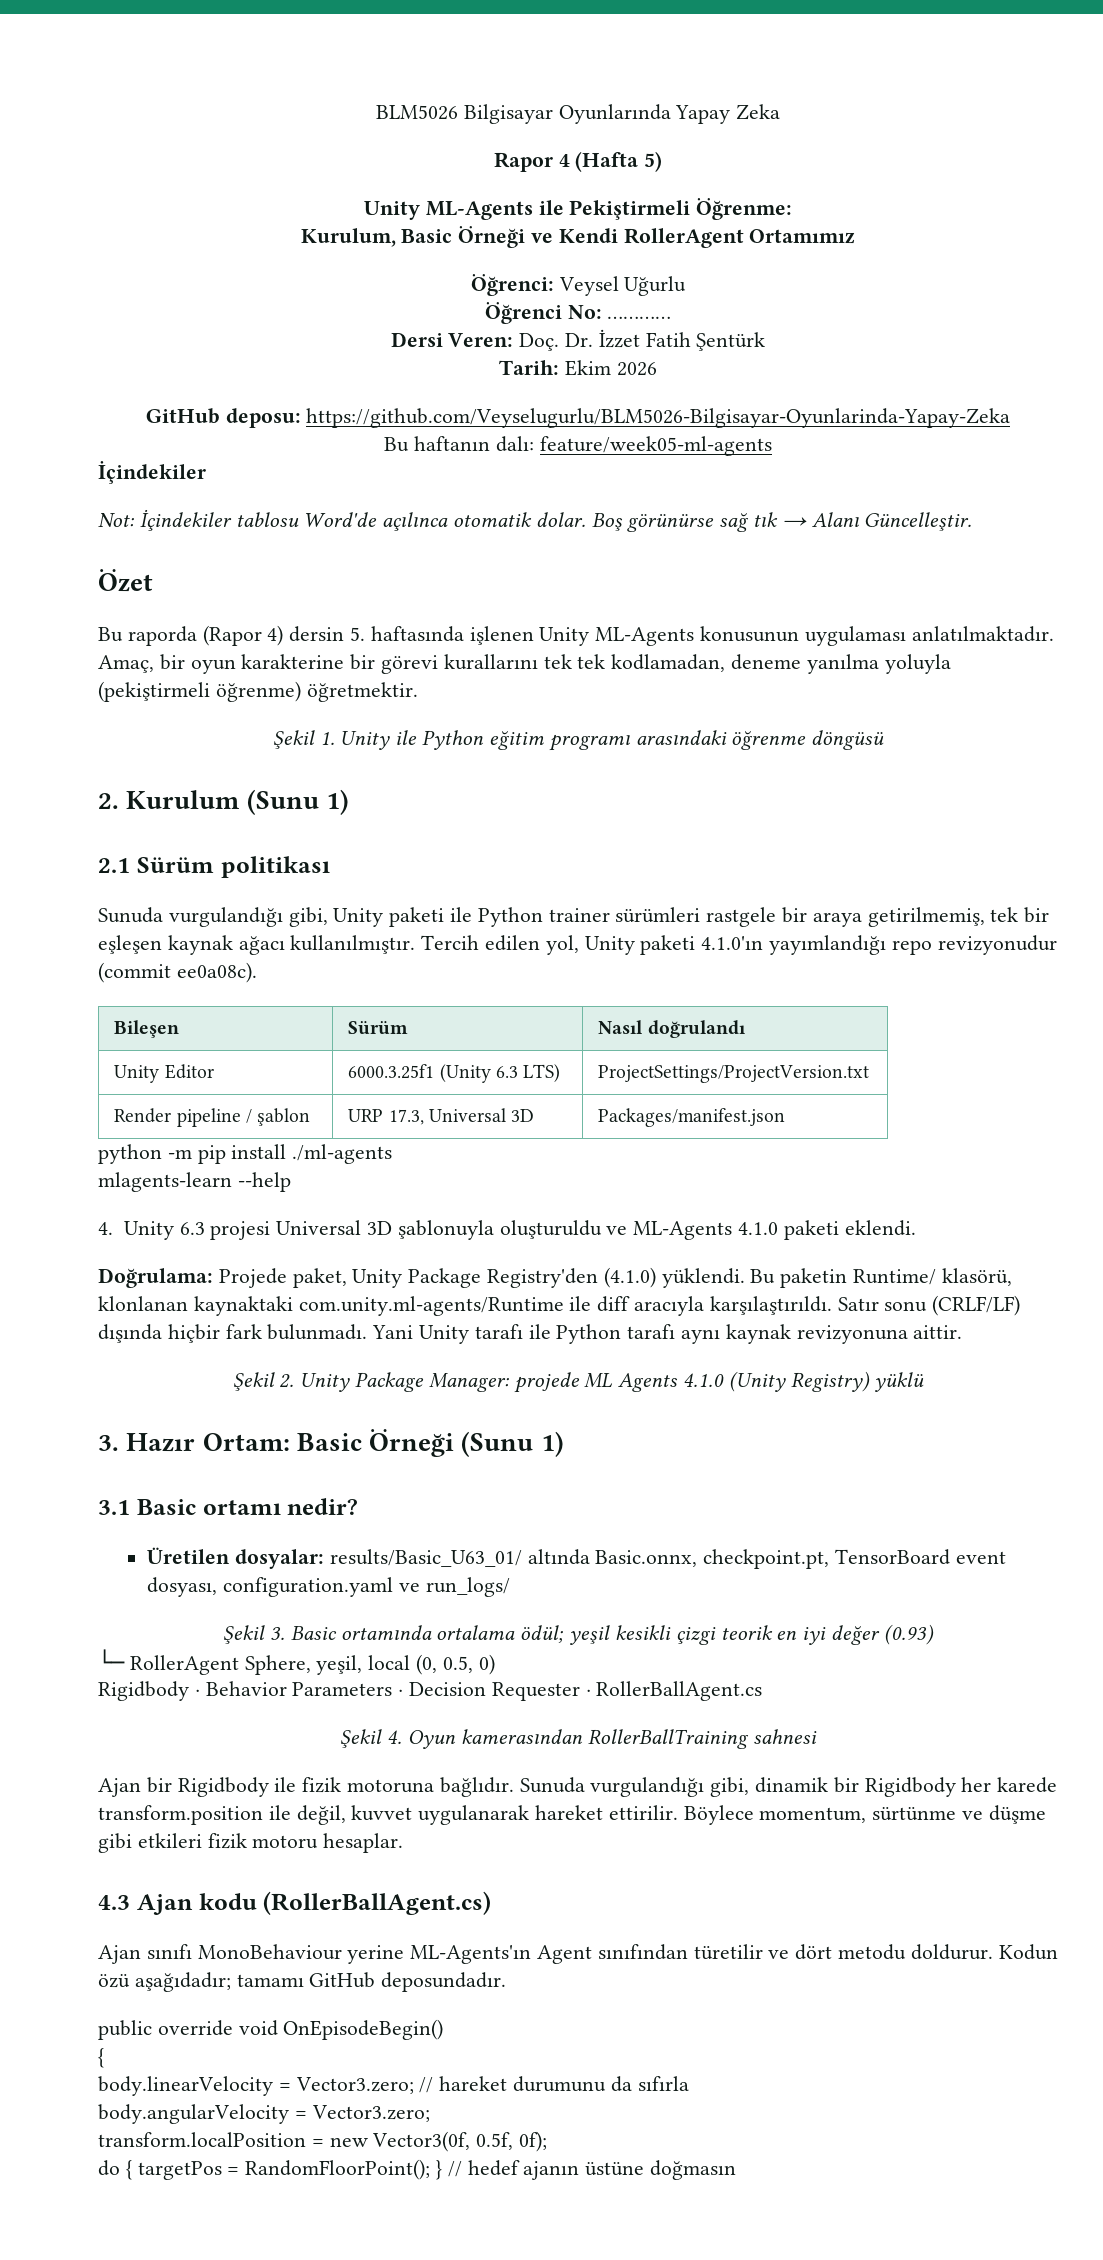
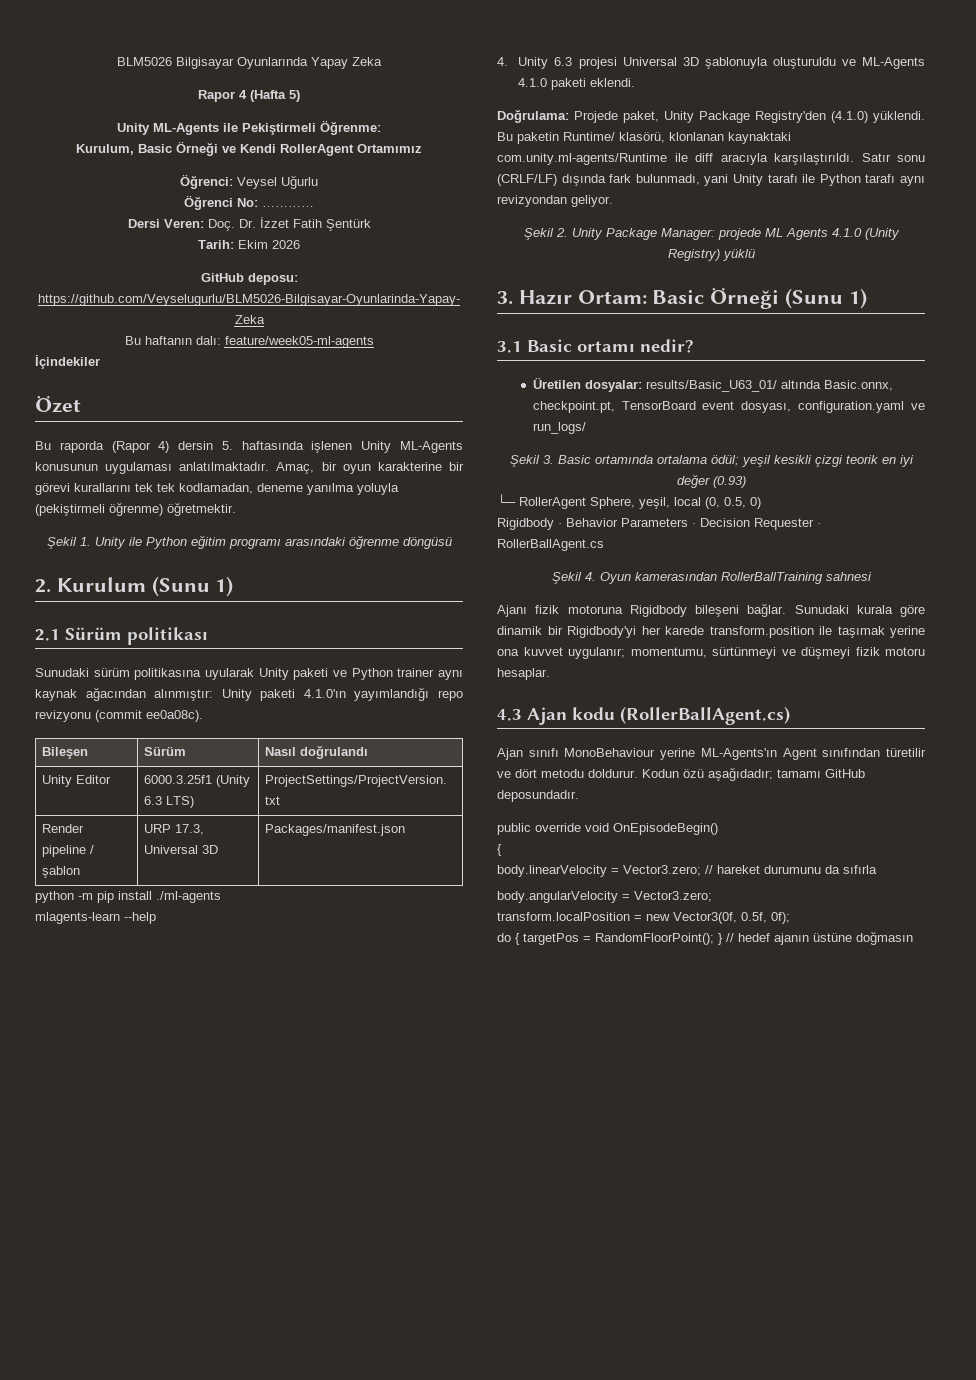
- Not: İçindekiler tablosu Word'de açılınca otomatik dolar. Boş görünürse sağ tık → Alanı Güncelleştir.
- Sunuda vurgulandığı gibi, Unity paketi ile Python trainer sürümleri rastgele bir araya getirilmemiş, tek bir eşleşen kaynak ağacı kullanılmıştır. Tercih edilen yol, Unity paketi 4.1.0'ın yayımlandığı repo revizyonudur (commit ee0a08c).
+ Sunudaki sürüm politikasına uyularak Unity paketi ve Python trainer aynı kaynak ağacından alınmıştır: Unity paketi 4.1.0'ın yayımlandığı repo revizyonu (commit ee0a08c).
- Satır sonu (CRLF/LF) dışında hiçbir fark bulunmadı. Yani Unity tarafı ile Python tarafı aynı kaynak revizyonuna aittir.
+ Satır sonu (CRLF/LF) dışında fark bulunmadı, yani Unity tarafı ile Python tarafı aynı revizyondan geliyor.
- Ajan bir Rigidbody ile fizik motoruna bağlıdır. Sunuda vurgulandığı gibi, dinamik bir Rigidbody her karede transform.position ile değil, kuvvet uygulanarak hareket ettirilir. Böylece momentum, sürtünme ve düşme gibi etkileri fizik motoru hesaplar.
+ Ajanı fizik motoruna Rigidbody bileşeni bağlar. Sunudaki kurala göre dinamik bir Rigidbody'yi her karede transform.position ile taşımak yerine ona kuvvet uygulanır; momentumu, sürtünmeyi ve düşmeyi fizik motoru hesaplar.

